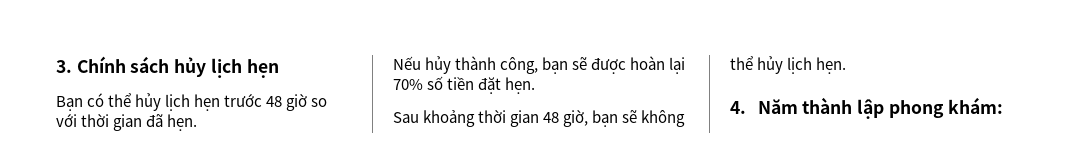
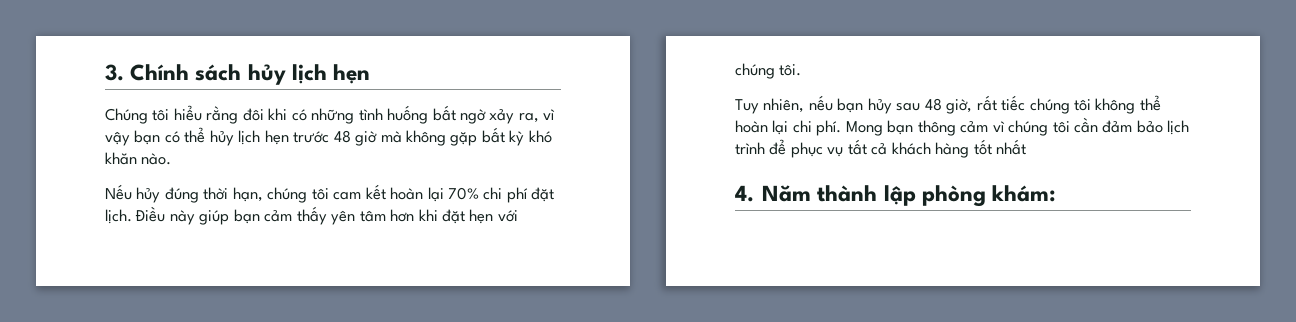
- Bạn có thể hủy lịch hẹn trước 48 giờ so với thời gian đã hẹn.
- Nếu hủy thành công, bạn sẽ được hoàn lại 70% số tiền đặt hẹn.
- Sau khoảng thời gian 48 giờ, bạn sẽ không thể hủy lịch hẹn.
+ Chúng tôi hiểu rằng đôi khi có những tình huống bất ngờ xảy ra, vì vậy bạn có thể hủy lịch hẹn trước 48 giờ mà không gặp bất kỳ khó khăn nào.
+ Nếu hủy đúng thời hạn, chúng tôi cam kết hoàn lại 70% chi phí đặt lịch. Điều này giúp bạn cảm thấy yên tâm hơn khi đặt hẹn với chúng tôi.
+ Tuy nhiên, nếu bạn hủy sau 48 giờ, rất tiếc chúng tôi không thể hoàn lại chi phí. Mong bạn thông cảm vì chúng tôi cần đảm bảo lịch trình để phục vụ tất cả khách hàng tốt nhất
- 4. Năm thành lập phong khám:
+ 4. Năm thành lập phòng khám:

